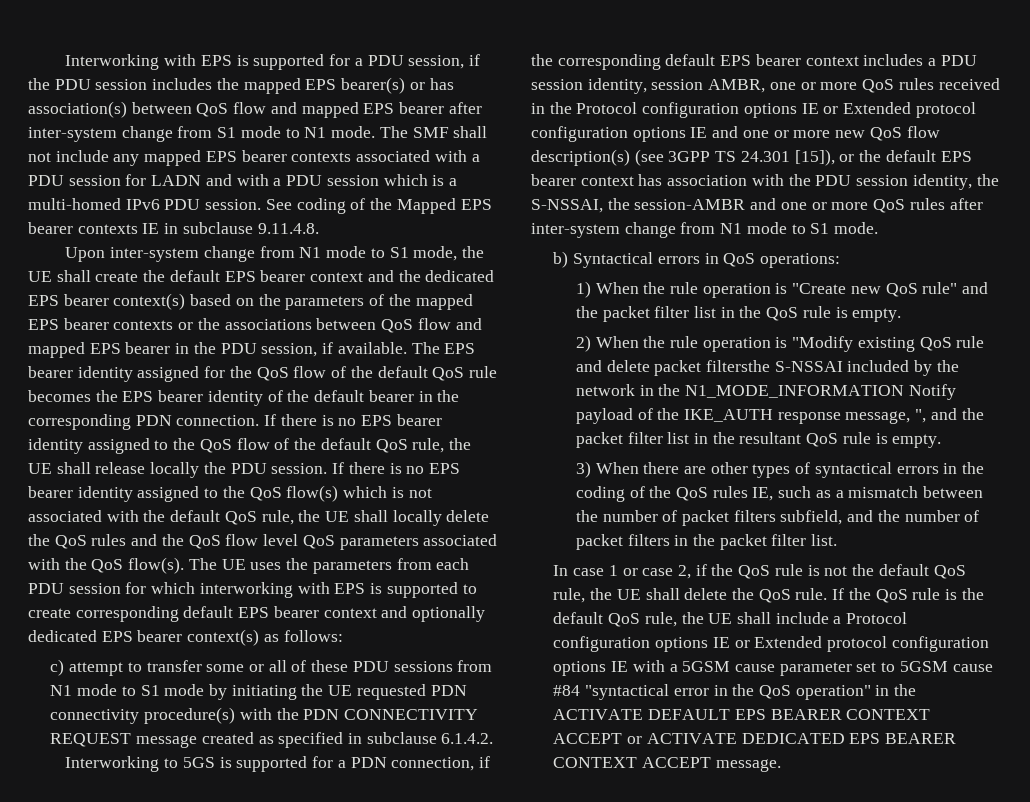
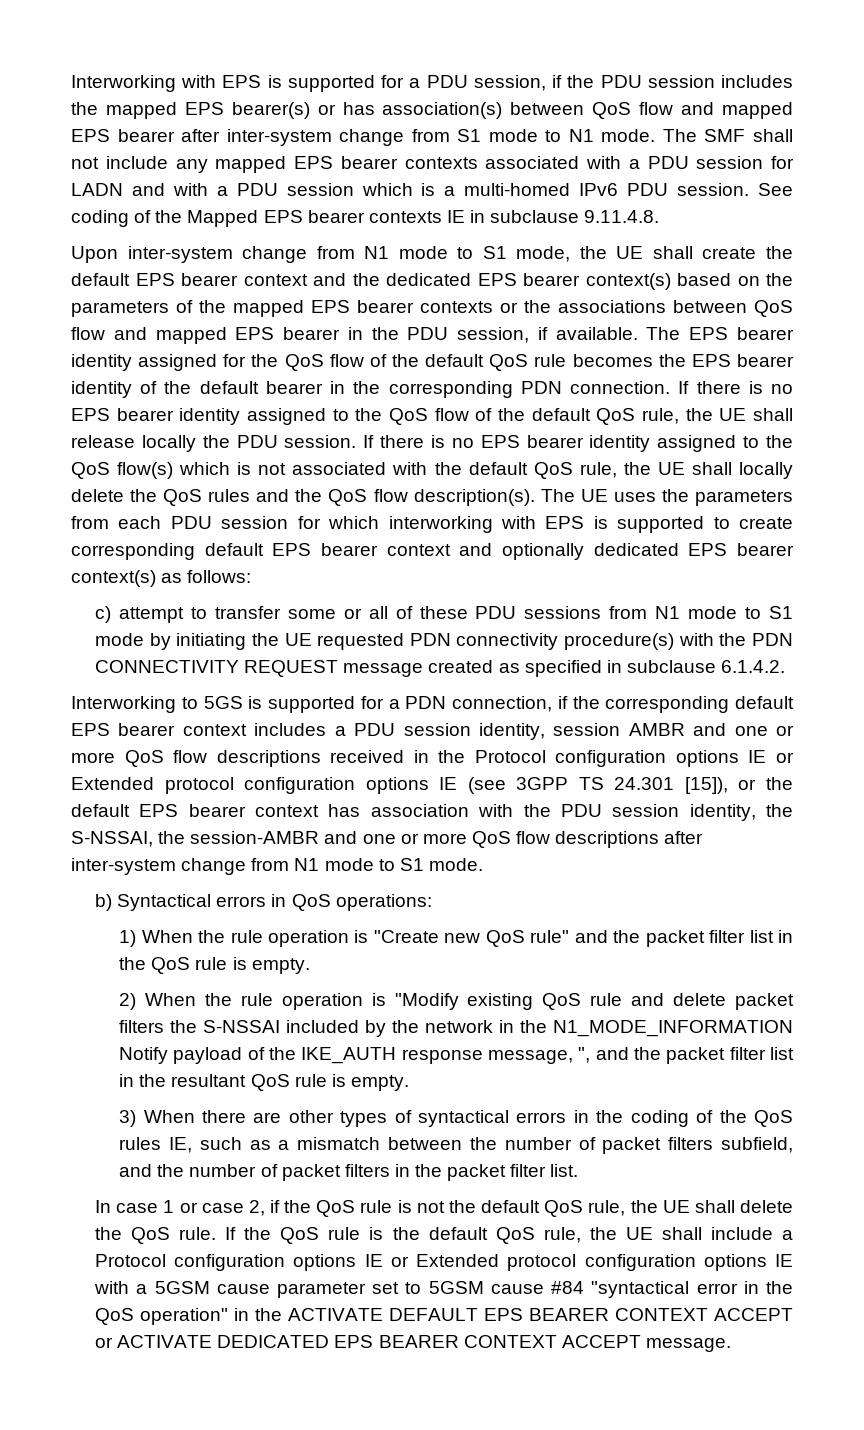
- If there is no EPS bearer identity assigned to the QoS flow(s) which is not associated with the default QoS rule, the UE shall locally delete the QoS rules and the QoS flow level QoS parameters associated with the QoS flow(s).
+ If there is no EPS bearer identity assigned to the QoS flow(s) which is not associated with the default QoS rule, the UE shall locally delete the QoS rules and the QoS flow description(s).
- Interworking to 5GS is supported for a PDN connection, if the corresponding default EPS bearer context includes a PDU session identity, session AMBR, one or more QoS rules received in the Protocol configuration options IE or Extended protocol configuration options IE and one or more new QoS flow description(s) (see 3GPP TS 24.301 [15]), or the default EPS bearer context has association with the PDU session identity, the S-NSSAI, the session-AMBR and one or more QoS rules after inter-system change from N1 mode to S1 mode.
+ Interworking to 5GS is supported for a PDN connection, if the corresponding default EPS bearer context includes a PDU session identity, session AMBR and one or more QoS flow descriptions received in the Protocol configuration options IE or Extended protocol configuration options IE (see 3GPP TS 24.301 [15]), or the default EPS bearer context has association with the PDU session identity, the S-NSSAI, the session-AMBR and one or more QoS flow descriptions after inter-system change from N1 mode to S1 mode.
- 2) When the rule operation is "Modify existing QoS rule and delete packet filtersthe S-NSSAI included by the network in the N1_MODE_INFORMATION Notify payload of the IKE_AUTH response message, ", and the packet filter list in the resultant QoS rule is empty.
+ 2) When the rule operation is "Modify existing QoS rule and delete packet filters the S-NSSAI included by the network in the N1_MODE_INFORMATION Notify payload of the IKE_AUTH response message, ", and the packet filter list in the resultant QoS rule is empty.

